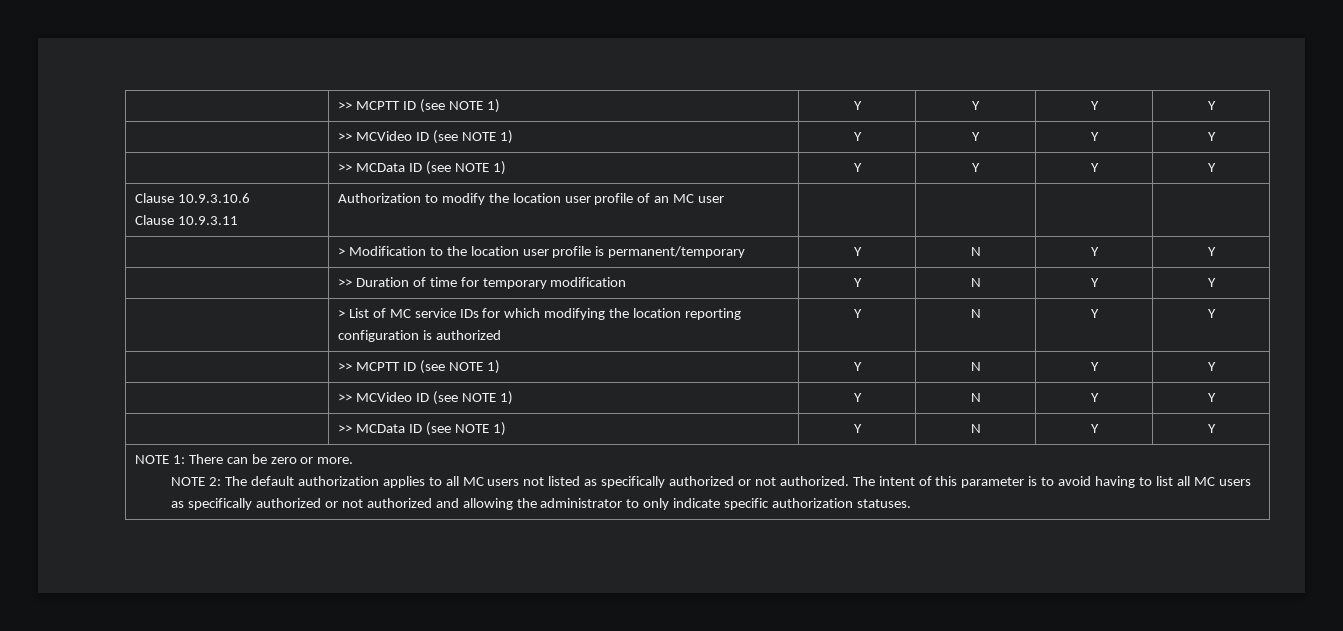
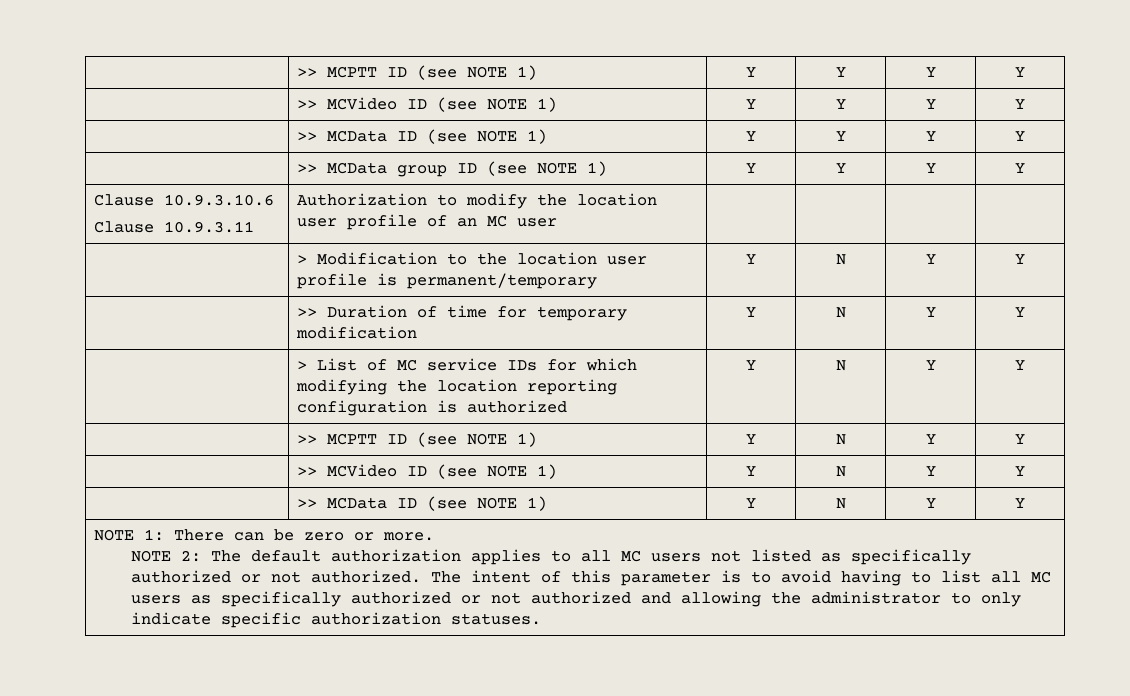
+ | >> MCData group ID (see NOTE 1) | Y | Y | Y | Y

